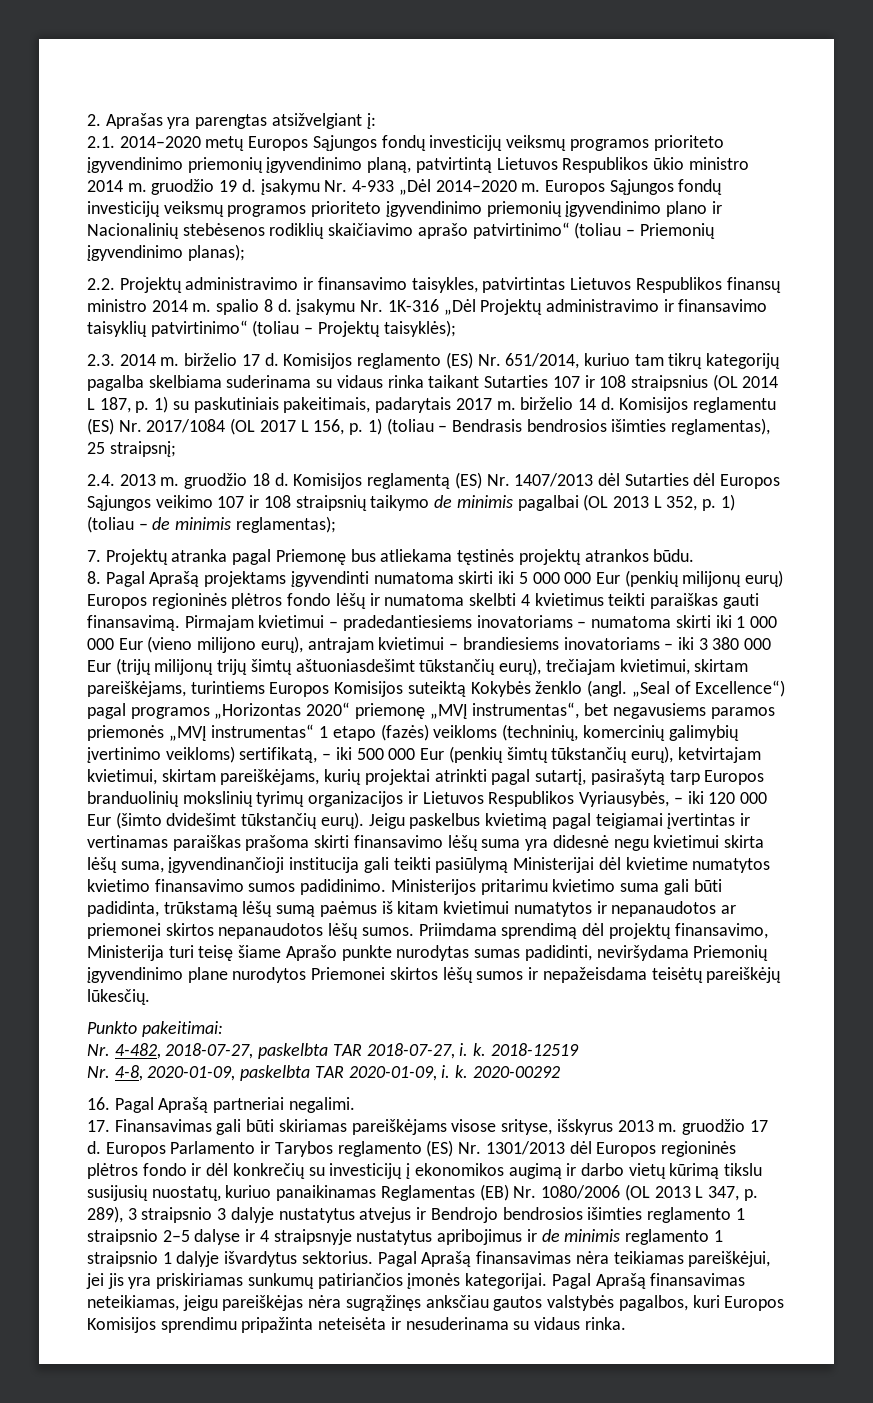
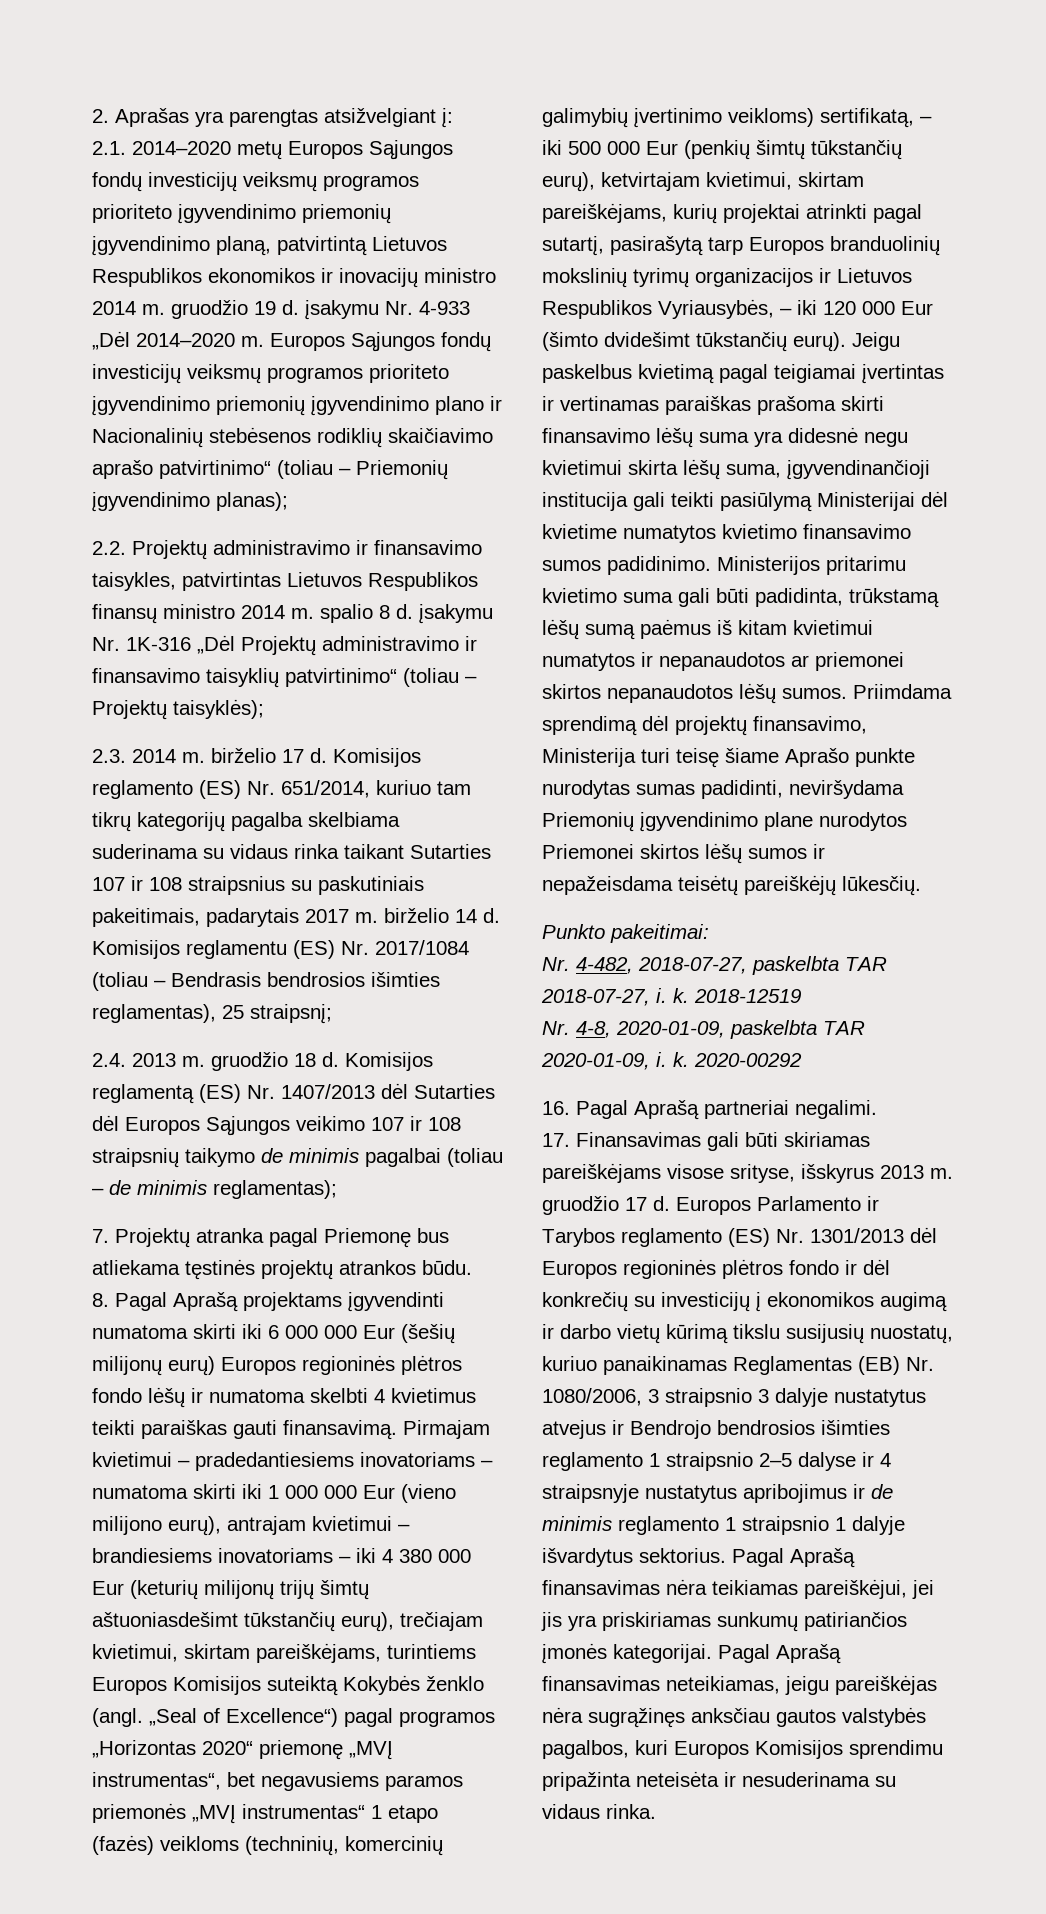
- 2.1. 2014–2020 metų Europos Sąjungos fondų investicijų veiksmų programos prioriteto įgyvendinimo priemonių įgyvendinimo planą, patvirtintą Lietuvos Respublikos ūkio ministro 2014 m. gruodžio 19 d. įsakymu Nr. 4-933 „Dėl 2014–2020 m.
+ 2.1. 2014–2020 metų Europos Sąjungos fondų investicijų veiksmų programos prioriteto įgyvendinimo priemonių įgyvendinimo planą, patvirtintą Lietuvos Respublikos ekonomikos ir inovacijų ministro 2014 m. gruodžio 19 d. įsakymu Nr. 4-933 „Dėl 2014–2020 m.
- Komisijos reglamento (ES) Nr. 651/2014, kuriuo tam tikrų kategorijų pagalba skelbiama suderinama su vidaus rinka taikant Sutarties 107 ir 108 straipsnius (OL 2014 L 187, p. 1) su paskutiniais pakeitimais, padarytais 2017 m. birželio 14 d.
+ Komisijos reglamento (ES) Nr. 651/2014, kuriuo tam tikrų kategorijų pagalba skelbiama suderinama su vidaus rinka taikant Sutarties 107 ir 108 straipsnius su paskutiniais pakeitimais, padarytais 2017 m. birželio 14 d.
- Komisijos reglamentu (ES) Nr. 2017/1084 (OL 2017 L 156, p. 1) (toliau – Bendrasis bendrosios išimties reglamentas), 25 straipsnį;
+ Komisijos reglamentu (ES) Nr. 2017/1084 (toliau – Bendrasis bendrosios išimties reglamentas), 25 straipsnį;
- Komisijos reglamentą (ES) Nr. 1407/2013 dėl Sutarties dėl Europos Sąjungos veikimo 107 ir 108 straipsnių taikymo de minimis pagalbai (OL 2013 L 352, p. 1) (toliau – de minimis reglamentas);
+ Komisijos reglamentą (ES) Nr. 1407/2013 dėl Sutarties dėl Europos Sąjungos veikimo 107 ir 108 straipsnių taikymo de minimis pagalbai (toliau – de minimis reglamentas);
- 8. Pagal Aprašą projektams įgyvendinti numatoma skirti iki 5 000 000 Eur (penkių milijonų eurų) Europos regioninės plėtros fondo lėšų ir numatoma skelbti 4 kvietimus teikti paraiškas gauti finansavimą.
+ 8. Pagal Aprašą projektams įgyvendinti numatoma skirti iki 6 000 000 Eur (šešių milijonų eurų) Europos regioninės plėtros fondo lėšų ir numatoma skelbti 4 kvietimus teikti paraiškas gauti finansavimą.
- Pirmajam kvietimui – pradedantiesiems inovatoriams – numatoma skirti iki 1 000 000 Eur (vieno milijono eurų), antrajam kvietimui – brandiesiems inovatoriams – iki 3 380 000 Eur (trijų milijonų trijų šimtų aštuoniasdešimt tūkstančių eurų), trečiajam kvietimui, skirtam pareiškėjams, turintiems Europos Komisijos suteiktą Kokybės ženklo (angl.
+ Pirmajam kvietimui – pradedantiesiems inovatoriams – numatoma skirti iki 1 000 000 Eur (vieno milijono eurų), antrajam kvietimui – brandiesiems inovatoriams – iki 4 380 000 Eur (keturių milijonų trijų šimtų aštuoniasdešimt tūkstančių eurų), trečiajam kvietimui, skirtam pareiškėjams, turintiems Europos Komisijos suteiktą Kokybės ženklo (angl.
- Europos Parlamento ir Tarybos reglamento (ES) Nr. 1301/2013 dėl Europos regioninės plėtros fondo ir dėl konkrečių su investicijų į ekonomikos augimą ir darbo vietų kūrimą tikslu susijusių nuostatų, kuriuo panaikinamas Reglamentas (EB) Nr. 1080/2006 (OL 2013 L 347, p. 289), 3 straipsnio 3 dalyje nustatytus atvejus ir Bendrojo bendrosios išimties reglamento 1 straipsnio 2–5 dalyse ir 4 straipsnyje nustatytus apribojimus ir de minimis reglamento 1 straipsnio 1 dalyje išvardytus sektorius.
+ Europos Parlamento ir Tarybos reglamento (ES) Nr. 1301/2013 dėl Europos regioninės plėtros fondo ir dėl konkrečių su investicijų į ekonomikos augimą ir darbo vietų kūrimą tikslu susijusių nuostatų, kuriuo panaikinamas Reglamentas (EB) Nr. 1080/2006, 3 straipsnio 3 dalyje nustatytus atvejus ir Bendrojo bendrosios išimties reglamento 1 straipsnio 2–5 dalyse ir 4 straipsnyje nustatytus apribojimus ir de minimis reglamento 1 straipsnio 1 dalyje išvardytus sektorius.

